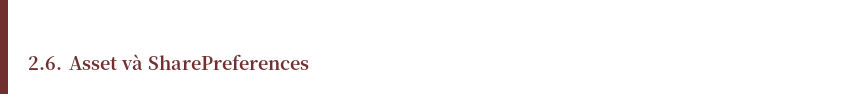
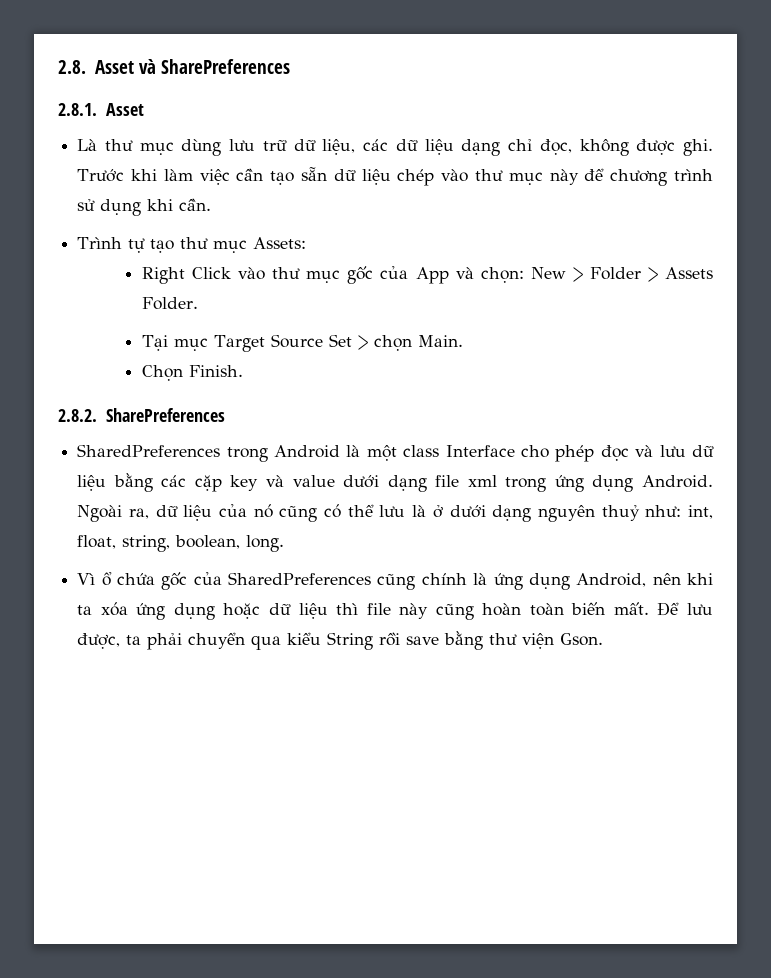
- 2.6. Asset và SharePreferences
+ 2.8. Asset và SharePreferences
+ 2.8.1. Asset
+ Là thư mục dùng lưu trữ dữ liệu, các dữ liệu dạng chỉ đọc, không được ghi. Trước khi làm việc cần tạo sẵn dữ liệu chép vào thư mục này để chương trình sử dụng khi cần.
+ Trình tự tạo thư mục Assets:
+ Right Click vào thư mục gốc của App và chọn: New > Folder > Assets Folder.
+ Tại mục Target Source Set > chọn Main.
+ Chọn Finish.
+ 2.8.2. SharePreferences
+ SharedPreferences trong Android là một class Interface cho phép đọc và lưu dữ liệu bằng các cặp key và value dưới dạng file xml trong ứng dụng Android. Ngoài ra, dữ liệu của nó cũng có thể lưu là ở dưới dạng nguyên thuỷ như: int, float, string, boolean, long.
+ Vì ổ chứa gốc của SharedPreferences cũng chính là ứng dụng Android, nên khi ta xóa ứng dụng hoặc dữ liệu thì file này cũng hoàn toàn biến mất. Để lưu được, ta phải chuyển qua kiểu String rồi save bằng thư viện Gson.

